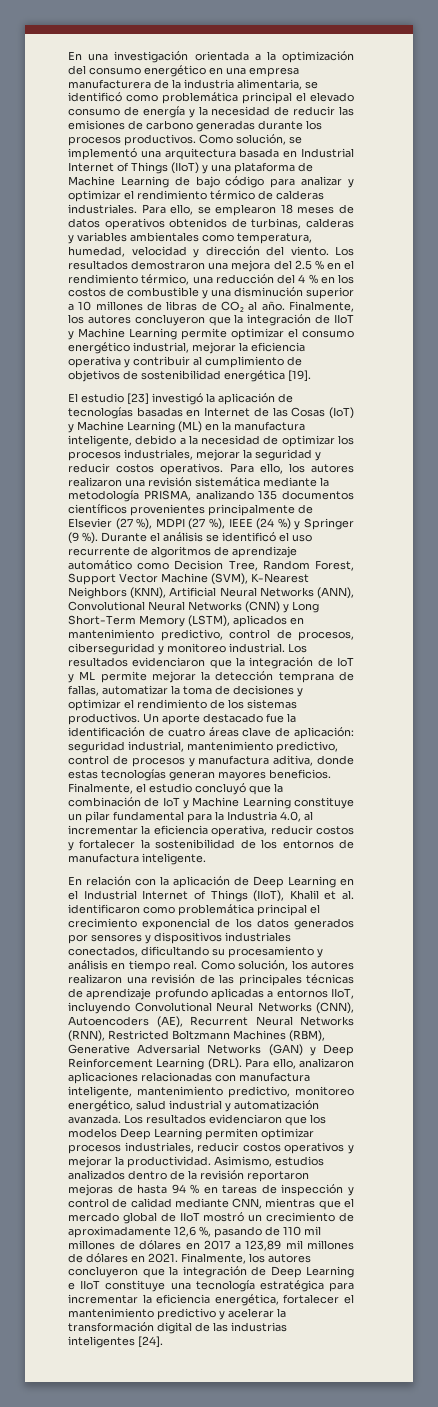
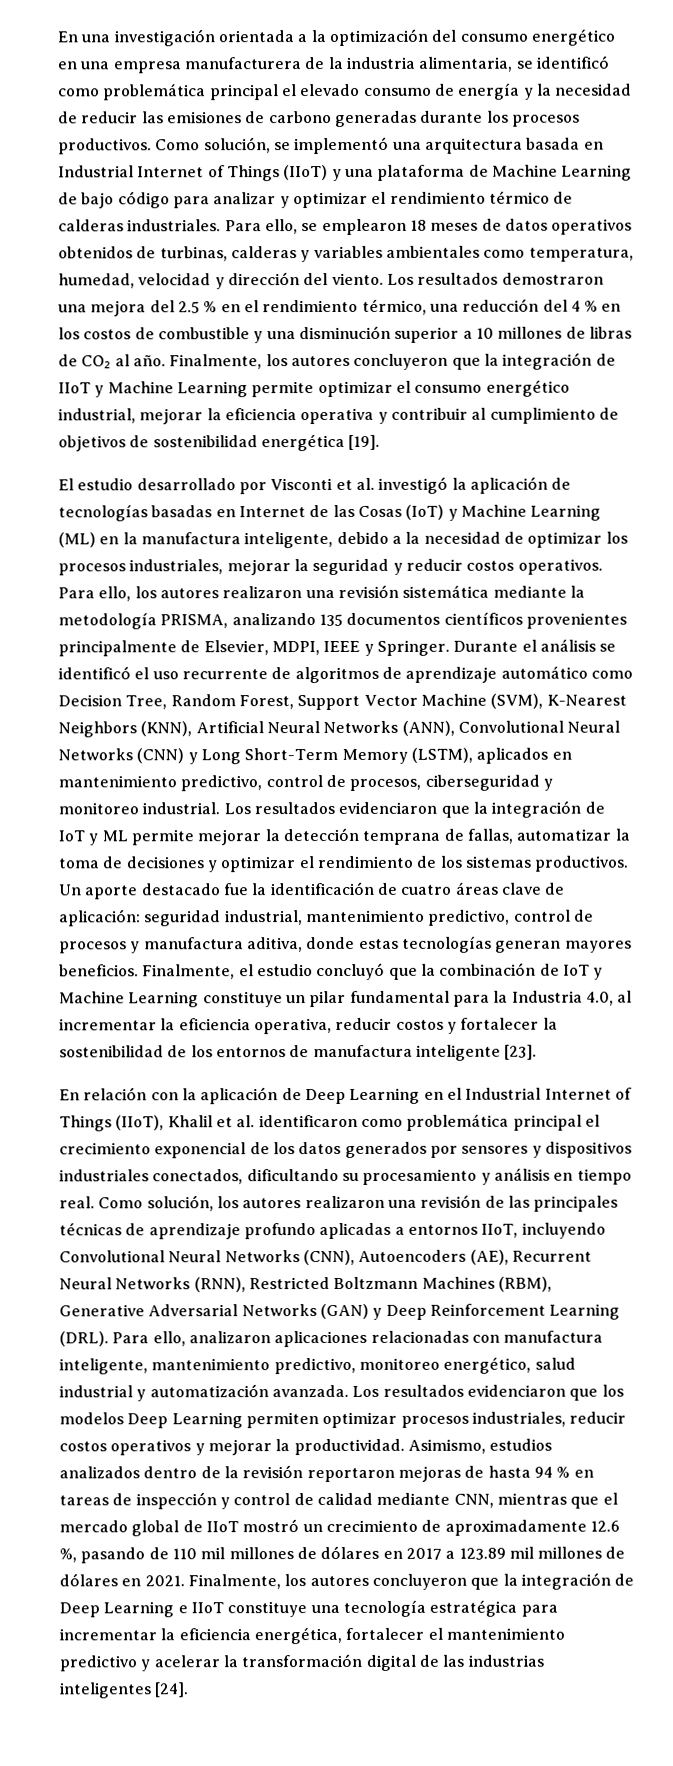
- El estudio [23] investigó la aplicación de tecnologías basadas en Internet de las Cosas (IoT) y Machine Learning (ML) en la manufactura inteligente, debido a la necesidad de optimizar los procesos industriales, mejorar la seguridad y reducir costos operativos.
+ El estudio desarrollado por Visconti et al. investigó la aplicación de tecnologías basadas en Internet de las Cosas (IoT) y Machine Learning (ML) en la manufactura inteligente, debido a la necesidad de optimizar los procesos industriales, mejorar la seguridad y reducir costos operativos.
- Para ello, los autores realizaron una revisión sistemática mediante la metodología PRISMA, analizando 135 documentos científicos provenientes principalmente de Elsevier (27 %), MDPI (27 %), IEEE (24 %) y Springer (9 %).
+ Para ello, los autores realizaron una revisión sistemática mediante la metodología PRISMA, analizando 135 documentos científicos provenientes principalmente de Elsevier, MDPI, IEEE y Springer.
- Finalmente, el estudio concluyó que la combinación de IoT y Machine Learning constituye un pilar fundamental para la Industria 4.0, al incrementar la eficiencia operativa, reducir costos y fortalecer la sostenibilidad de los entornos de manufactura inteligente.
+ Finalmente, el estudio concluyó que la combinación de IoT y Machine Learning constituye un pilar fundamental para la Industria 4.0, al incrementar la eficiencia operativa, reducir costos y fortalecer la sostenibilidad de los entornos de manufactura inteligente [23].
- Asimismo, estudios analizados dentro de la revisión reportaron mejoras de hasta 94 % en tareas de inspección y control de calidad mediante CNN, mientras que el mercado global de IIoT mostró un crecimiento de aproximadamente 12,6 %, pasando de 110 mil millones de dólares en 2017 a 123,89 mil millones de dólares en 2021.
+ Asimismo, estudios analizados dentro de la revisión reportaron mejoras de hasta 94 % en tareas de inspección y control de calidad mediante CNN, mientras que el mercado global de IIoT mostró un crecimiento de aproximadamente 12.6 %, pasando de 110 mil millones de dólares en 2017 a 123.89 mil millones de dólares en 2021.

